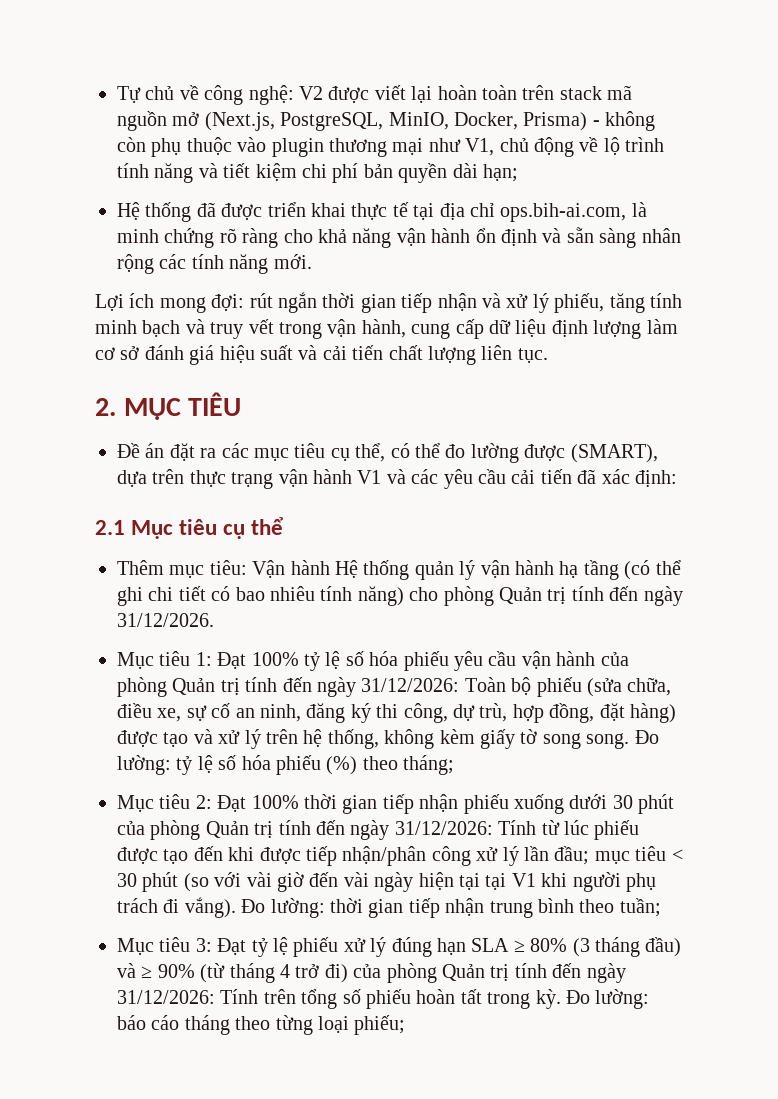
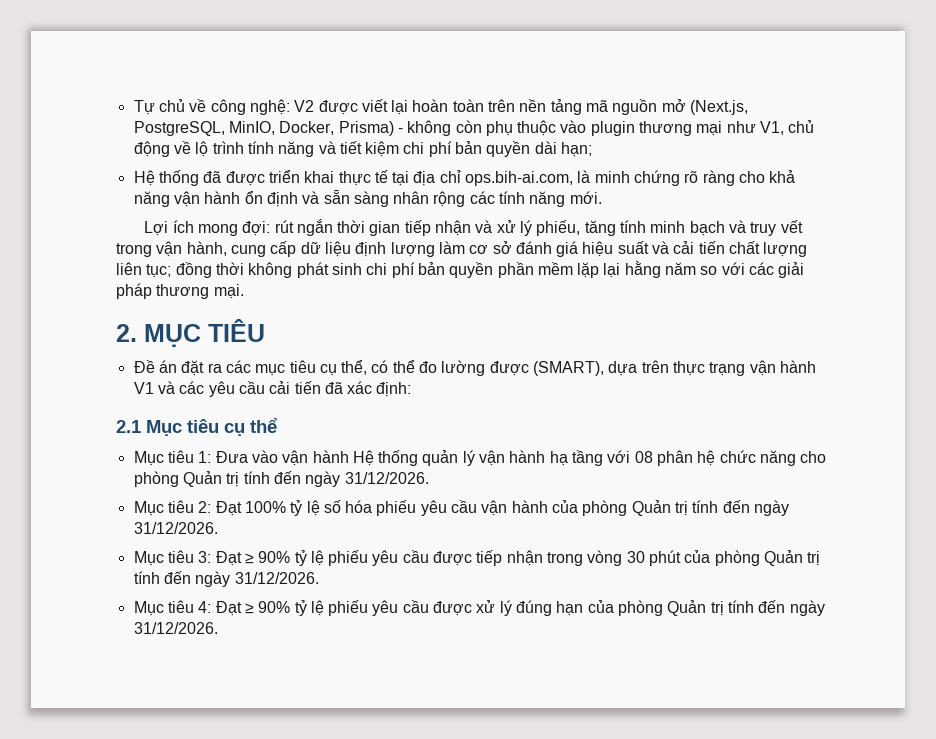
- Tự chủ về công nghệ: V2 được viết lại hoàn toàn trên stack mã nguồn mở (Next.js, PostgreSQL, MinIO, Docker, Prisma) - không còn phụ thuộc vào plugin thương mại như V1, chủ động về lộ trình tính năng và tiết kiệm chi phí bản quyền dài hạn;
+ Tự chủ về công nghệ: V2 được viết lại hoàn toàn trên nền tảng mã nguồn mở (Next.js, PostgreSQL, MinIO, Docker, Prisma) - không còn phụ thuộc vào plugin thương mại như V1, chủ động về lộ trình tính năng và tiết kiệm chi phí bản quyền dài hạn;
- Lợi ích mong đợi: rút ngắn thời gian tiếp nhận và xử lý phiếu, tăng tính minh bạch và truy vết trong vận hành, cung cấp dữ liệu định lượng làm cơ sở đánh giá hiệu suất và cải tiến chất lượng liên tục.
+ Lợi ích mong đợi: rút ngắn thời gian tiếp nhận và xử lý phiếu, tăng tính minh bạch và truy vết trong vận hành, cung cấp dữ liệu định lượng làm cơ sở đánh giá hiệu suất và cải tiến chất lượng liên tục; đồng thời không phát sinh chi phí bản quyền phần mềm lặp lại hằng năm so với các giải pháp thương mại.
- Thêm mục tiêu: Vận hành Hệ thống quản lý vận hành hạ tầng (có thể ghi chi tiết có bao nhiêu tính năng) cho phòng Quản trị tính đến ngày 31/12/2026.
+ Mục tiêu 1: Đưa vào vận hành Hệ thống quản lý vận hành hạ tầng với 08 phân hệ chức năng cho phòng Quản trị tính đến ngày 31/12/2026.
- Mục tiêu 1: Đạt 100% tỷ lệ số hóa phiếu yêu cầu vận hành của phòng Quản trị tính đến ngày 31/12/2026: Toàn bộ phiếu (sửa chữa, điều xe, sự cố an ninh, đăng ký thi công, dự trù, hợp đồng, đặt hàng) được tạo và xử lý trên hệ thống, không kèm giấy tờ song song. Đo lường: tỷ lệ số hóa phiếu (%) theo tháng;
- Mục tiêu 2: Đạt 100% thời gian tiếp nhận phiếu xuống dưới 30 phút của phòng Quản trị tính đến ngày 31/12/2026: Tính từ lúc phiếu được tạo đến khi được tiếp nhận/phân công xử lý lần đầu; mục tiêu < 30 phút (so với vài giờ đến vài ngày hiện tại tại V1 khi người phụ trách đi vắng). Đo lường: thời gian tiếp nhận trung bình theo tuần;
- Mục tiêu 3: Đạt tỷ lệ phiếu xử lý đúng hạn SLA ≥ 80% (3 tháng đầu) và ≥ 90% (từ tháng 4 trở đi) của phòng Quản trị tính đến ngày 31/12/2026: Tính trên tổng số phiếu hoàn tất trong kỳ. Đo lường: báo cáo tháng theo từng loại phiếu;
+ Mục tiêu 2: Đạt 100% tỷ lệ số hóa phiếu yêu cầu vận hành của phòng Quản trị tính đến ngày 31/12/2026.
+ Mục tiêu 3: Đạt ≥ 90% tỷ lệ phiếu yêu cầu được tiếp nhận trong vòng 30 phút của phòng Quản trị tính đến ngày 31/12/2026.
+ Mục tiêu 4: Đạt ≥ 90% tỷ lệ phiếu yêu cầu được xử lý đúng hạn của phòng Quản trị tính đến ngày 31/12/2026.

